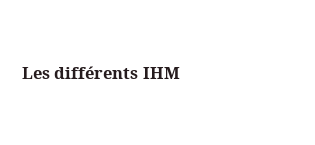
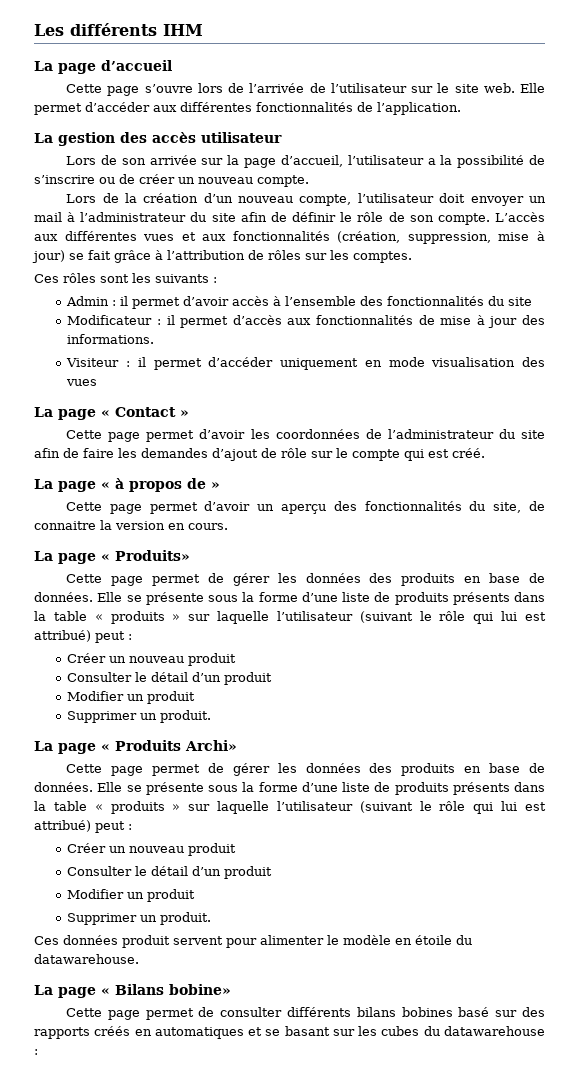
+ La page d’accueil
+ Cette page s’ouvre lors de l’arrivée de l’utilisateur sur le site web. Elle permet d’accéder aux différentes fonctionnalités de l’application.
+ La gestion des accès utilisateur
+ Lors de son arrivée sur la page d’accueil, l’utilisateur a la possibilité de s’inscrire ou de créer un nouveau compte.
+ Lors de la création d’un nouveau compte, l’utilisateur doit envoyer un mail à l’administrateur du site afin de définir le rôle de son compte. L’accès aux différentes vues et aux fonctionnalités (création, suppression, mise à jour) se fait grâce à l’attribution de rôles sur les comptes.
+ Ces rôles sont les suivants :
+ Admin : il permet d’avoir accès à l’ensemble des fonctionnalités du site
+ Modificateur : il permet d’accès aux fonctionnalités de mise à jour des informations.
+ Visiteur : il permet d’accéder uniquement en mode visualisation des vues
+ La page « Contact »
+ Cette page permet d’avoir les coordonnées de l’administrateur du site afin de faire les demandes d’ajout de rôle sur le compte qui est créé.
+ La page « à propos de »
+ Cette page permet d’avoir un aperçu des fonctionnalités du site, de connaitre la version en cours.
+ La page « Produits»
+ Cette page permet de gérer les données des produits en base de données. Elle se présente sous la forme d’une liste de produits présents dans la table « produits » sur laquelle l’utilisateur (suivant le rôle qui lui est attribué) peut :
+ Créer un nouveau produit
+ Consulter le détail d’un produit
+ Modifier un produit
+ Supprimer un produit.
+ La page « Produits Archi»
+ Cette page permet de gérer les données des produits en base de données. Elle se présente sous la forme d’une liste de produits présents dans la table « produits » sur laquelle l’utilisateur (suivant le rôle qui lui est attribué) peut :
+ Créer un nouveau produit
+ Consulter le détail d’un produit
+ Modifier un produit
+ Supprimer un produit.
+ Ces données produit servent pour alimenter le modèle en étoile du datawarehouse.
+ La page « Bilans bobine»
+ Cette page permet de consulter différents bilans bobines basé sur des rapports créés en automatiques et se basant sur les cubes du datawarehouse :

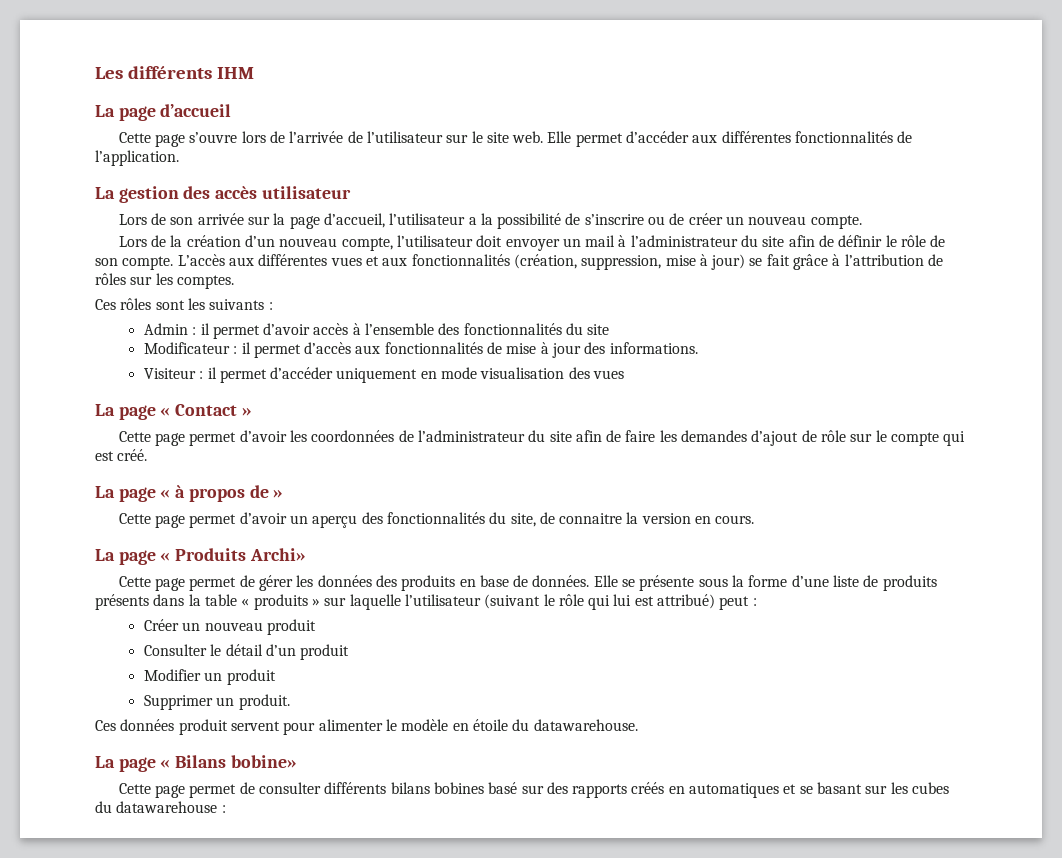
- La page « Produits»
- Cette page permet de gérer les données des produits en base de données. Elle se présente sous la forme d’une liste de produits présents dans la table « produits » sur laquelle l’utilisateur (suivant le rôle qui lui est attribué) peut :
- Créer un nouveau produit
- Consulter le détail d’un produit
- Modifier un produit
- Supprimer un produit.

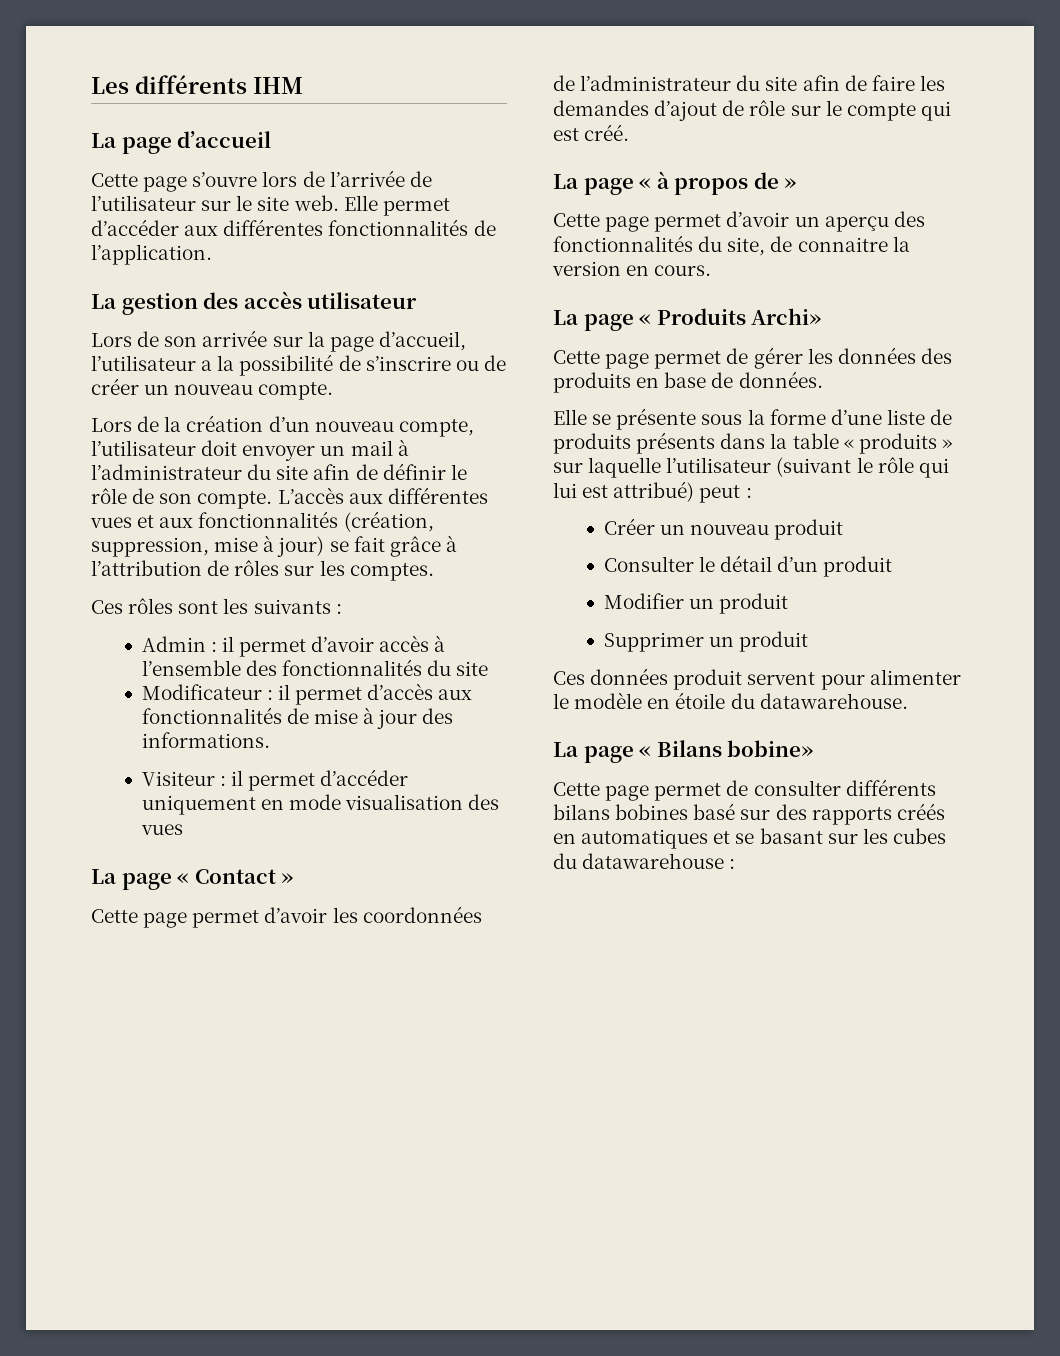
- Cette page permet de gérer les données des produits en base de données. Elle se présente sous la forme d’une liste de produits présents dans la table « produits » sur laquelle l’utilisateur (suivant le rôle qui lui est attribué) peut :
+ Cette page permet de gérer les données des produits en base de données.
+ Elle se présente sous la forme d’une liste de produits présents dans la table « produits » sur laquelle l’utilisateur (suivant le rôle qui lui est attribué) peut :
- Supprimer un produit.
+ Supprimer un produit

